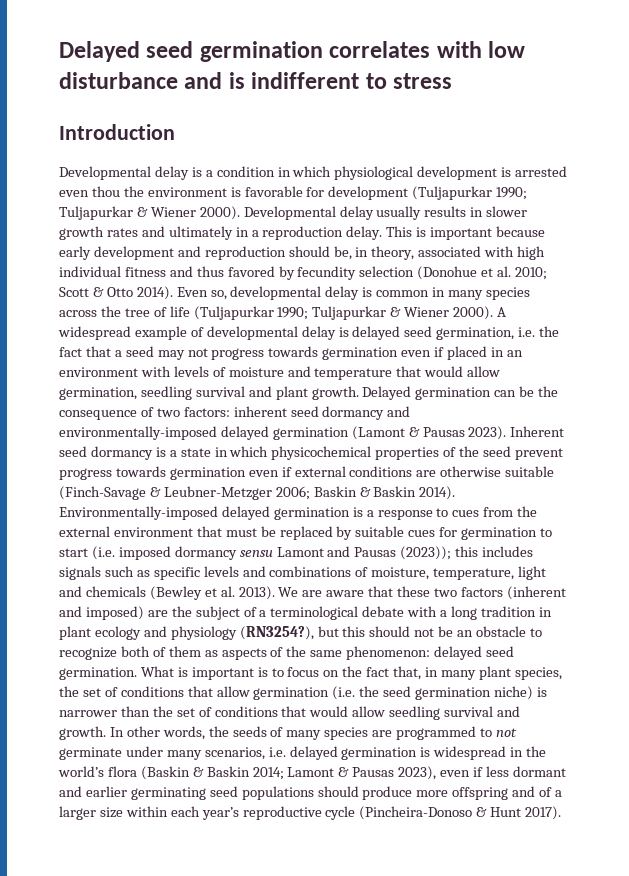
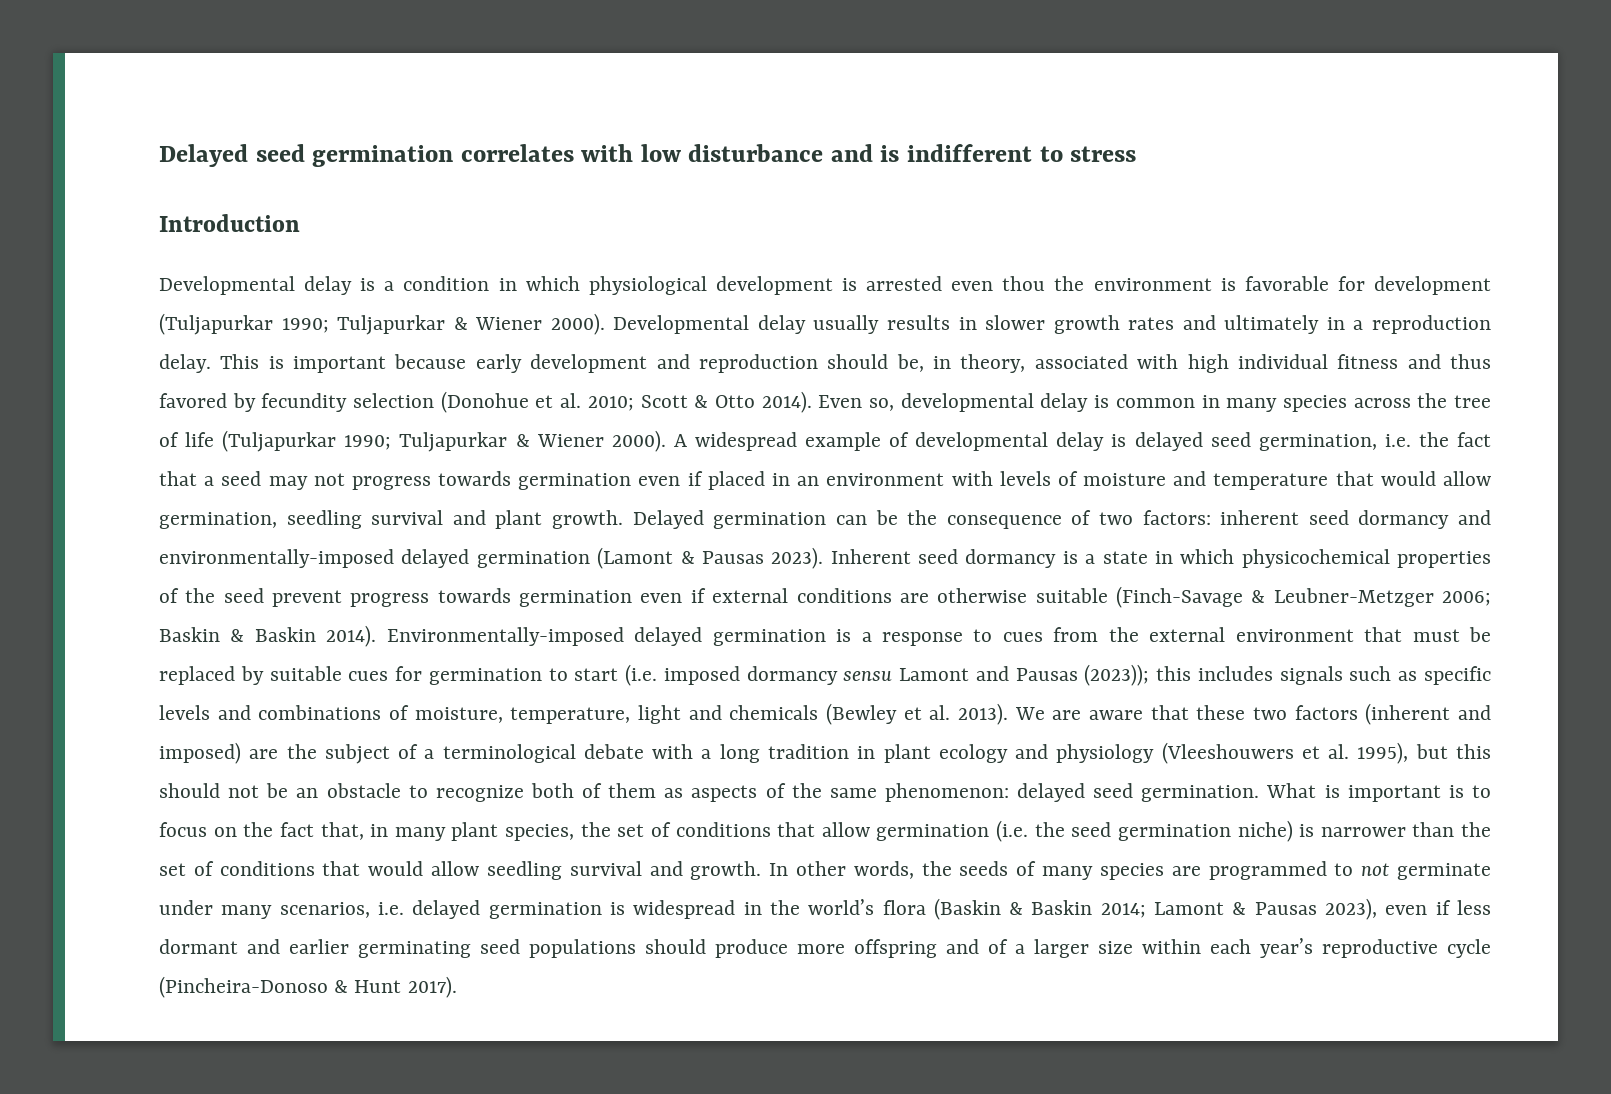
- We are aware that these two factors (inherent and imposed) are the subject of a terminological debate with a long tradition in plant ecology and physiology (RN3254?), but this should not be an obstacle to recognize both of them as aspects of the same phenomenon: delayed seed germination.
+ We are aware that these two factors (inherent and imposed) are the subject of a terminological debate with a long tradition in plant ecology and physiology (Vleeshouwers et al. 1995), but this should not be an obstacle to recognize both of them as aspects of the same phenomenon: delayed seed germination.

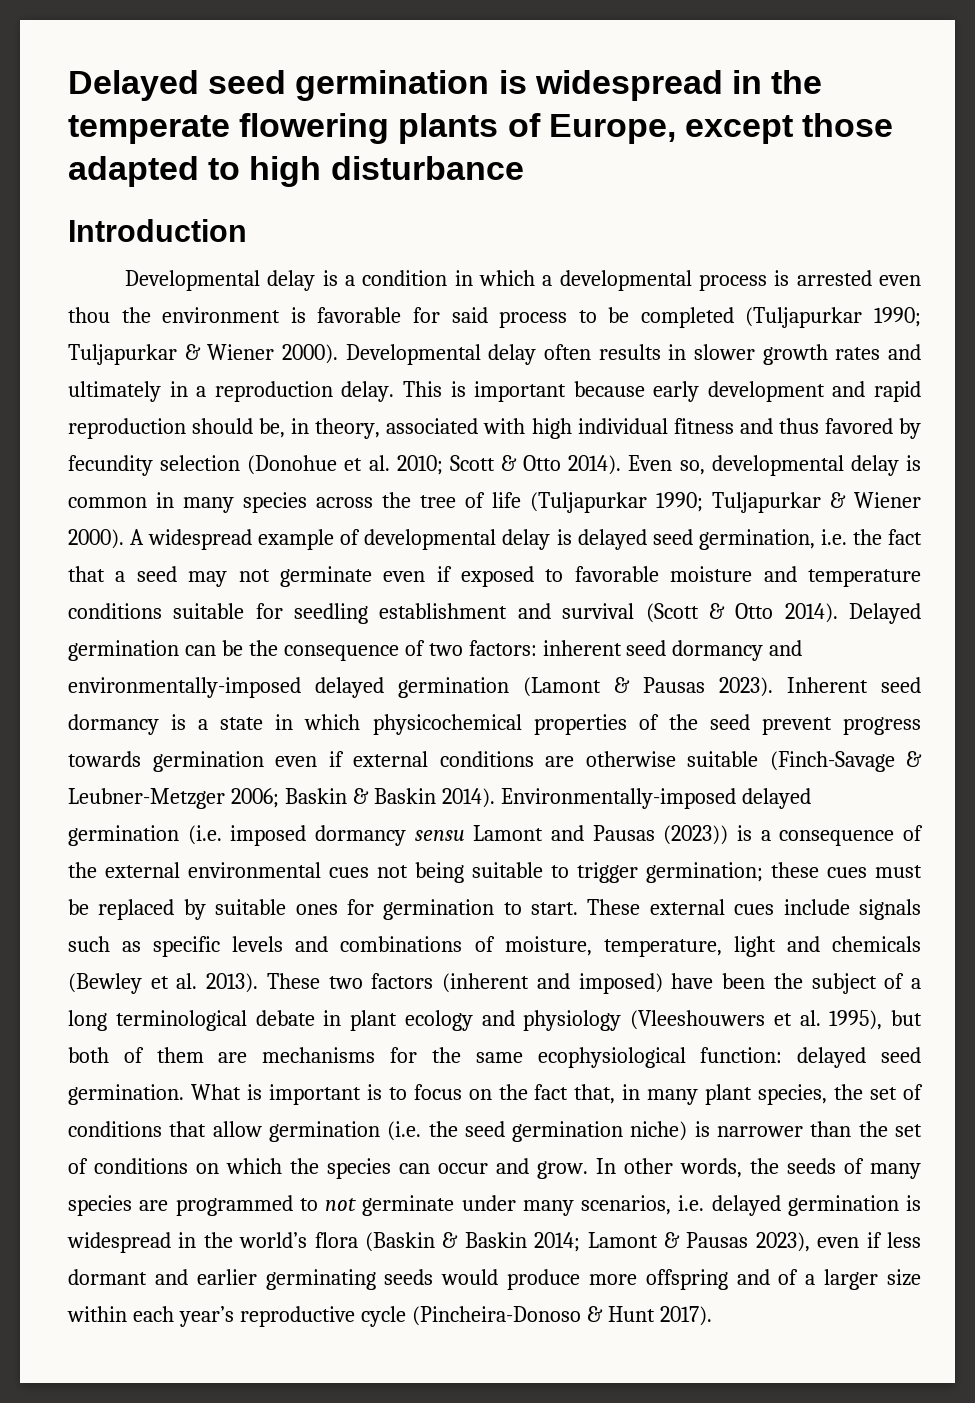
- Delayed seed germination correlates with low disturbance and is indifferent to stress
+ Delayed seed germination is widespread in the temperate flowering plants of Europe, except those adapted to high disturbance
- Developmental delay is a condition in which physiological development is arrested even thou the environment is favorable for development (Tuljapurkar 1990; Tuljapurkar & Wiener 2000).
+ Developmental delay is a condition in which a developmental process is arrested even thou the environment is favorable for said process to be completed (Tuljapurkar 1990; Tuljapurkar & Wiener 2000).
- Developmental delay usually results in slower growth rates and ultimately in a reproduction delay.
+ Developmental delay often results in slower growth rates and ultimately in a reproduction delay.
- This is important because early development and reproduction should be, in theory, associated with high individual fitness and thus favored by fecundity selection (Donohue et al. 2010; Scott & Otto 2014).
+ This is important because early development and rapid reproduction should be, in theory, associated with high individual fitness and thus favored by fecundity selection (Donohue et al. 2010; Scott & Otto 2014).
- A widespread example of developmental delay is delayed seed germination, i.e. the fact that a seed may not progress towards germination even if placed in an environment with levels of moisture and temperature that would allow germination, seedling survival and plant growth.
+ A widespread example of developmental delay is delayed seed germination, i.e. the fact that a seed may not germinate even if exposed to favorable moisture and temperature conditions suitable for seedling establishment and survival (Scott & Otto 2014).
- Environmentally-imposed delayed germination is a response to cues from the external environment that must be replaced by suitable cues for germination to start (i.e. imposed dormancy sensu Lamont and Pausas (2023)); this includes signals such as specific levels and combinations of moisture, temperature, light and chemicals (Bewley et al. 2013).
+ Environmentally-imposed delayed germination (i.e. imposed dormancy sensu Lamont and Pausas (2023)) is a consequence of the external environmental cues not being suitable to trigger germination; these cues must be replaced by suitable ones for germination to start. These external cues include signals such as specific levels and combinations of moisture, temperature, light and chemicals (Bewley et al. 2013).
- We are aware that these two factors (inherent and imposed) are the subject of a terminological debate with a long tradition in plant ecology and physiology (Vleeshouwers et al. 1995), but this should not be an obstacle to recognize both of them as aspects of the same phenomenon: delayed seed germination.
+ These two factors (inherent and imposed) have been the subject of a long terminological debate in plant ecology and physiology (Vleeshouwers et al. 1995), but both of them are mechanisms for the same ecophysiological function: delayed seed germination.
- What is important is to focus on the fact that, in many plant species, the set of conditions that allow germination (i.e. the seed germination niche) is narrower than the set of conditions that would allow seedling survival and growth.
+ What is important is to focus on the fact that, in many plant species, the set of conditions that allow germination (i.e. the seed germination niche) is narrower than the set of conditions on which the species can occur and grow.
- In other words, the seeds of many species are programmed to not germinate under many scenarios, i.e. delayed germination is widespread in the world’s flora (Baskin & Baskin 2014; Lamont & Pausas 2023), even if less dormant and earlier germinating seed populations should produce more offspring and of a larger size within each year’s reproductive cycle (Pincheira-Donoso & Hunt 2017).
+ In other words, the seeds of many species are programmed to not germinate under many scenarios, i.e. delayed germination is widespread in the world’s flora (Baskin & Baskin 2014; Lamont & Pausas 2023), even if less dormant and earlier germinating seeds would produce more offspring and of a larger size within each year’s reproductive cycle (Pincheira-Donoso & Hunt 2017).

